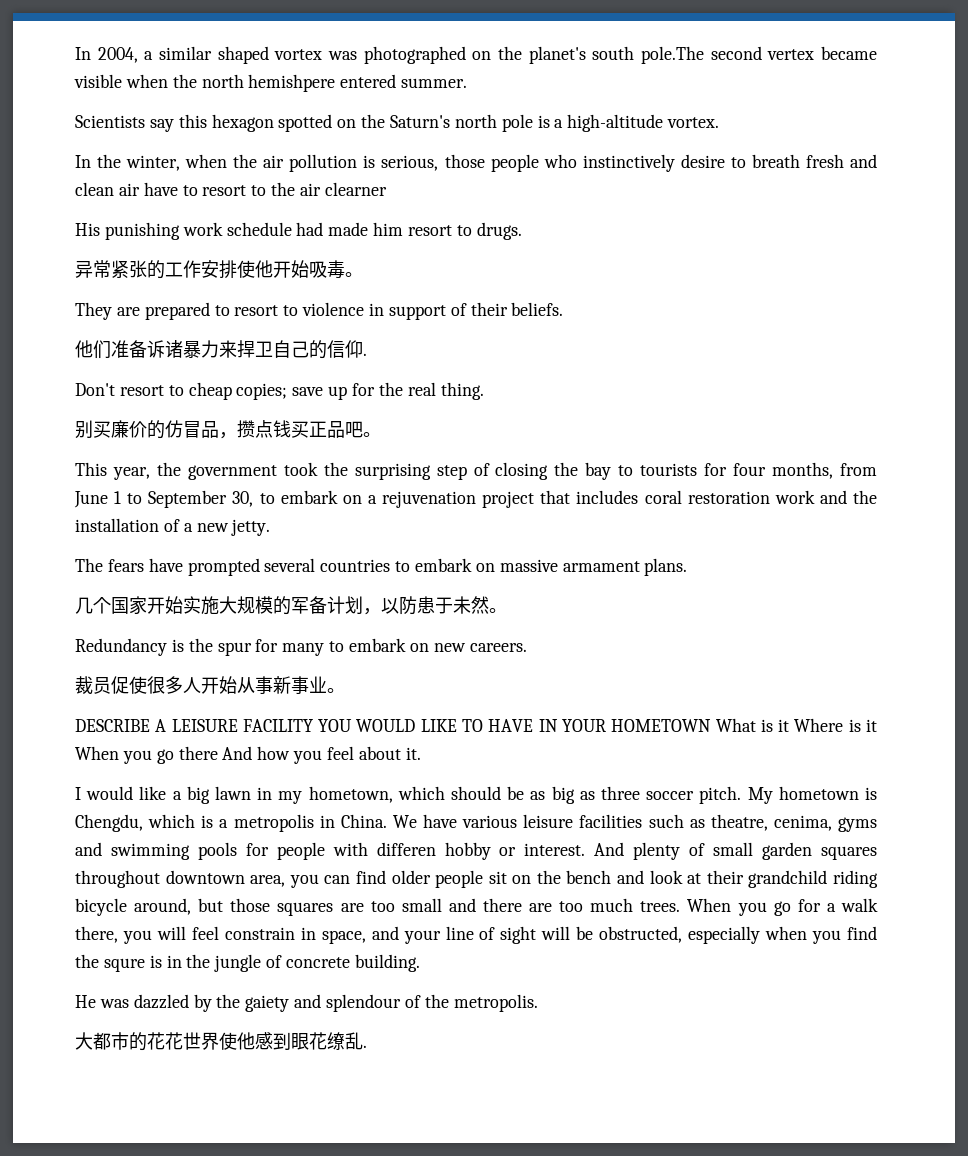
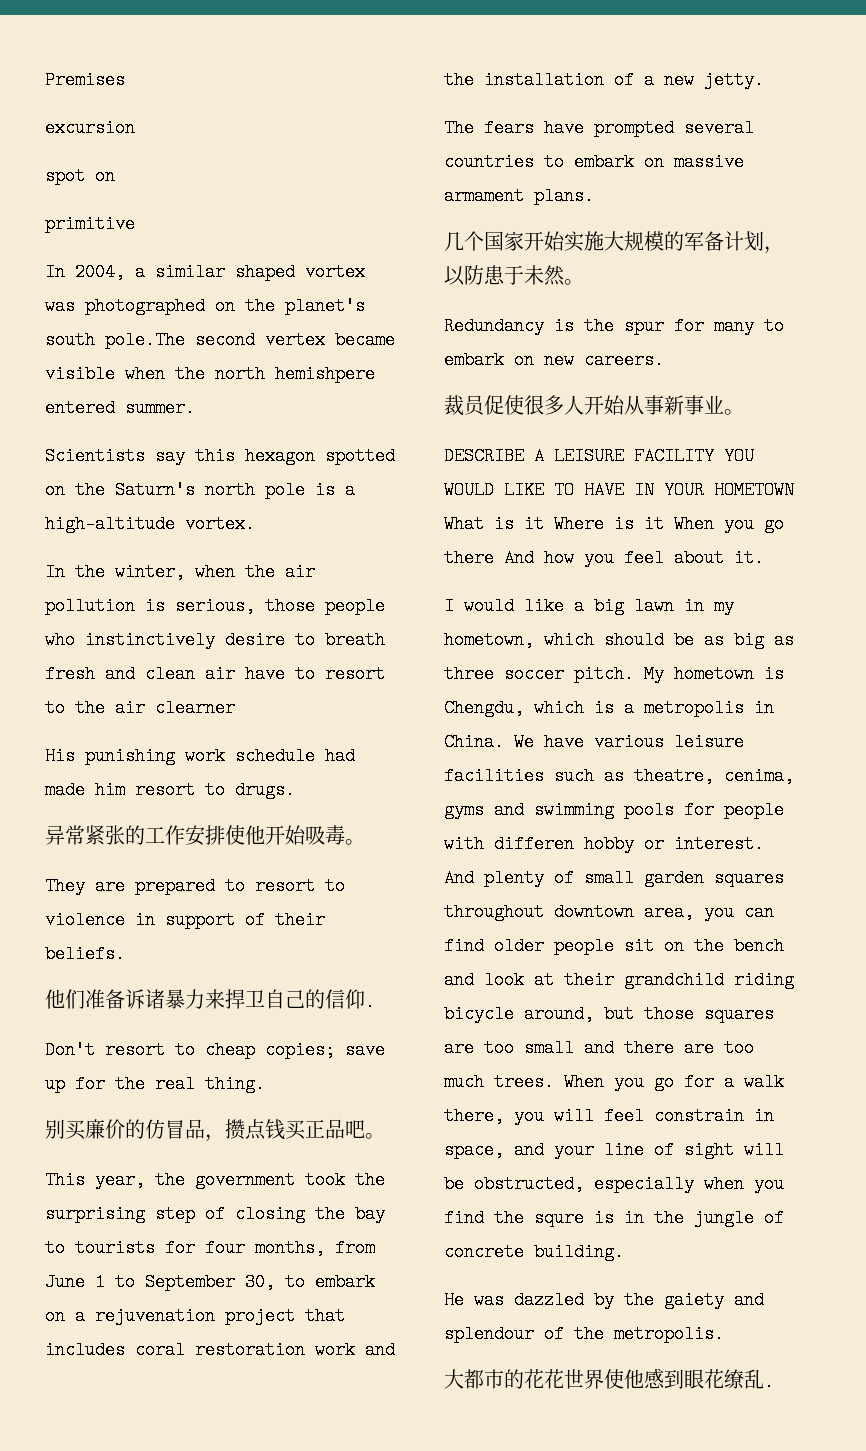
+ Premises
+ excursion
+ spot on
+ primitive

